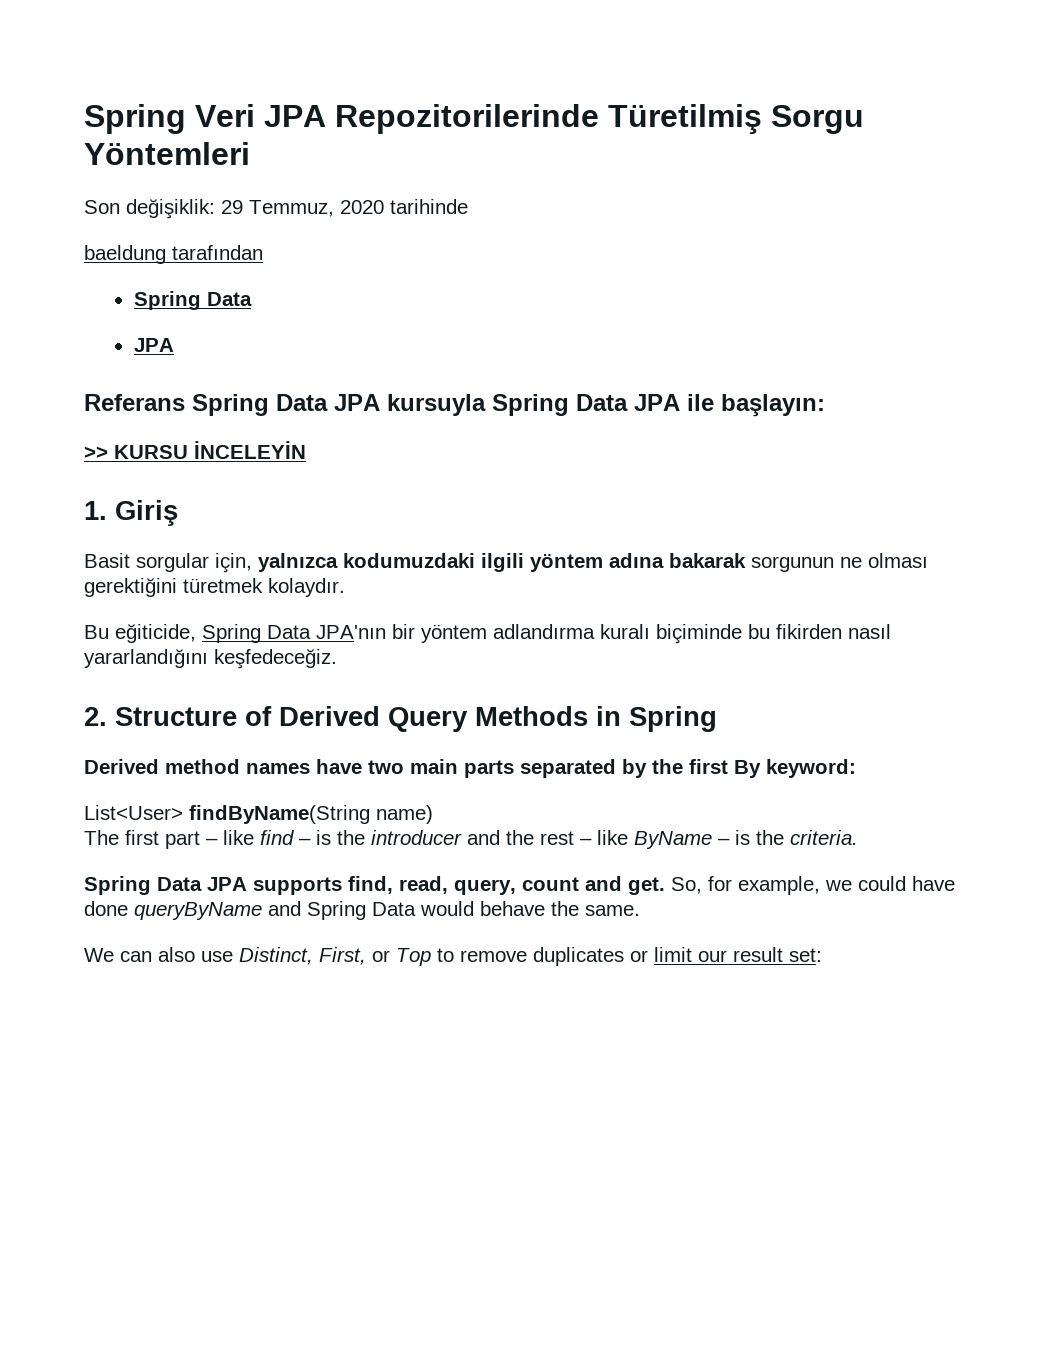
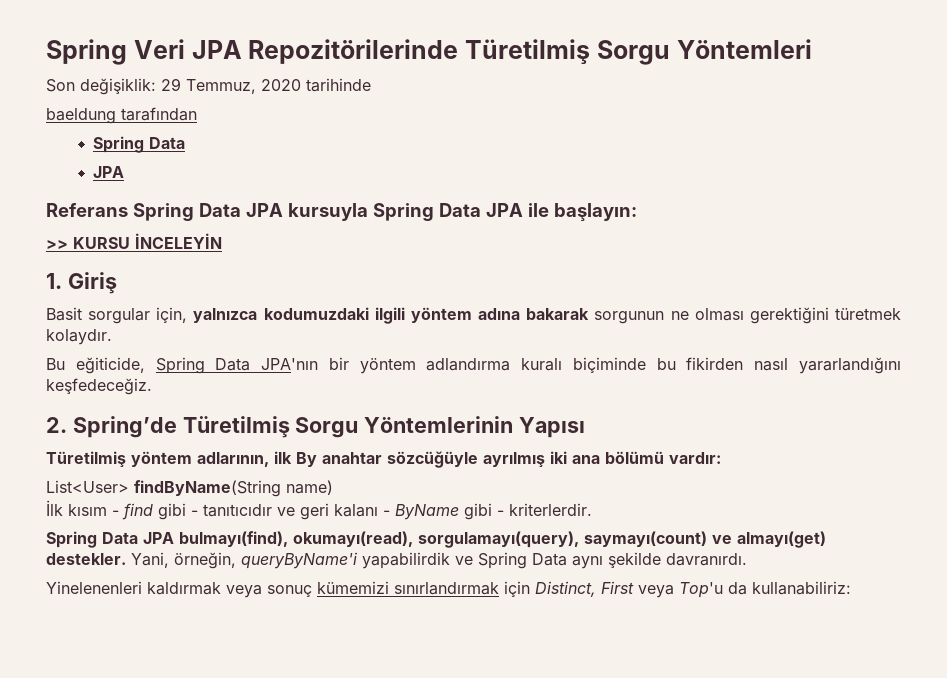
- Spring Veri JPA Repozitorilerinde Türetilmiş Sorgu Yöntemleri
+ Spring Veri JPA Repozitörilerinde Türetilmiş Sorgu Yöntemleri
- 2. Structure of Derived Query Methods in Spring
- Derived method names have two main parts separated by the first By keyword:
+ 2. Spring’de Türetilmiş Sorgu Yöntemlerinin Yapısı
+ Türetilmiş yöntem adlarının, ilk By anahtar sözcüğüyle ayrılmış iki ana bölümü vardır:
  List<User> findByName(String name)
- The first part – like find – is the introducer and the rest – like ByName – is the criteria.
- Spring Data JPA supports find, read, query, count and get. So, for example, we could have done queryByName and Spring Data would behave the same.
- We can also use Distinct, First, or Top to remove duplicates or limit our result set:
+ İlk kısım - find gibi - tanıtıcıdır ve geri kalanı - ByName gibi - kriterlerdir.
+ Spring Data JPA bulmayı(find), okumayı(read), sorgulamayı(query), saymayı(count) ve almayı(get) destekler. Yani, örneğin, queryByName'i yapabilirdik ve Spring Data aynı şekilde davranırdı.
+ Yinelenenleri kaldırmak veya sonuç kümemizi sınırlandırmak için Distinct, First veya Top'u da kullanabiliriz:

